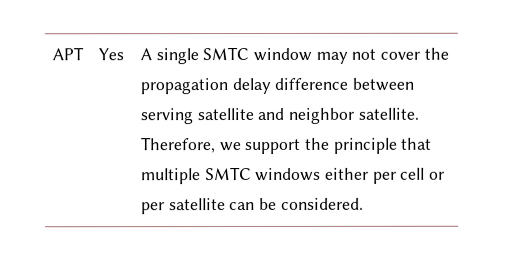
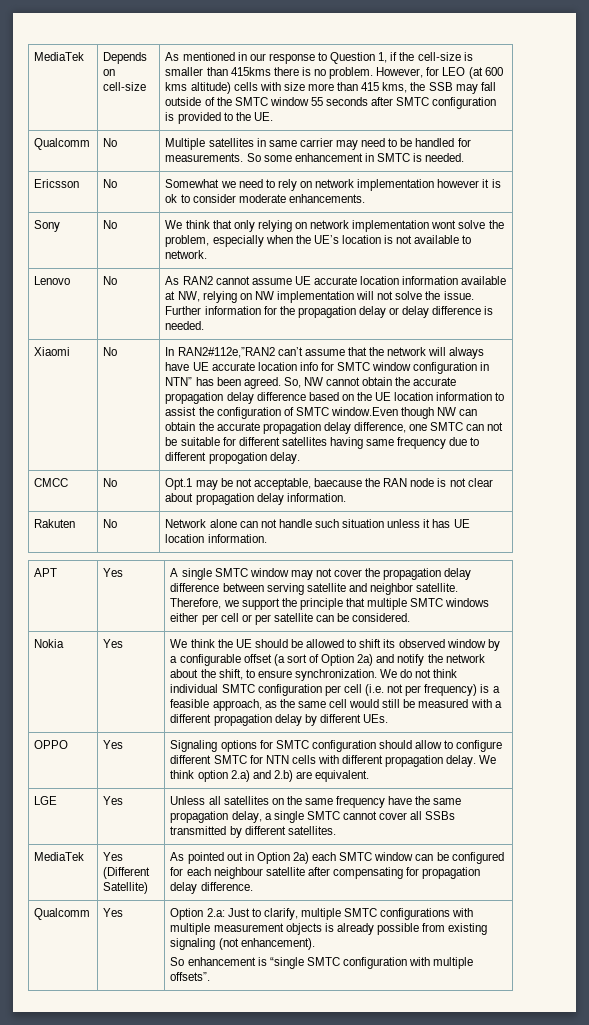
+ MediaTek | Depends on cell-size | As mentioned in our response to Question 1, if the cell-size is smaller than 415kms there is no problem. However, for LEO (at 600 kms altitude) cells with size more than 415 kms, the SSB may fall outside of the SMTC window 55 seconds after SMTC configuration is provided to the UE.
+ Qualcomm | No | Multiple satellites in same carrier may need to be handled for measurements. So some enhancement in SMTC is needed.
+ Ericsson | No | Somewhat we need to rely on network implementation however it is ok to consider moderate enhancements.
+ Sony | No | We think that only relying on network implementation wont solve the problem, especially when the UE’s location is not available to network.
+ Lenovo | No | As RAN2 cannot assume UE accurate location information available at NW, relying on NW implementation will not solve the issue. Further information for the propagation delay or delay difference is needed.
+ Xiaomi | No | In RAN2#112e,”RAN2 can’t assume that the network will always have UE accurate location info for SMTC window configuration in NTN” has been agreed. So, NW cannot obtain the accurate propagation delay difference based on the UE location information to assist the configuration of SMTC window.Even though NW can obtain the accurate propagation delay difference, one SMTC can not be suitable for different satellites having same frequency due to different propogation delay.
+ CMCC | No | Opt.1 may be not acceptable, baecause the RAN node is not clear about propagation delay information.
+ Rakuten | No | Network alone can not handle such situation unless it has UE location information.
+ Nokia | Yes | We think the UE should be allowed to shift its observed window by a configurable offset (a sort of Option 2a) and notify the network about the shift, to ensure synchronization. We do not think individual SMTC configuration per cell (i.e. not per frequency) is a feasible approach, as the same cell would still be measured with a different propagation delay by different UEs.
+ OPPO | Yes | Signaling options for SMTC configuration should allow to configure different SMTC for NTN cells with different propagation delay. We think option 2.a) and 2.b) are equivalent.
+ LGE | Yes | Unless all satellites on the same frequency have the same propagation delay, a single SMTC cannot cover all SSBs transmitted by different satellites.
+ MediaTek | Yes (Different Satellite) | As pointed out in Option 2a) each SMTC window can be configured for each neighbour satellite after compensating for propagation delay difference.
+ Qualcomm | Yes | Option 2.a: Just to clarify, multiple SMTC configurations with multiple measurement objects is already possible from existing signaling (not enhancement).
+ So enhancement is “single SMTC configuration with multiple offsets”.

